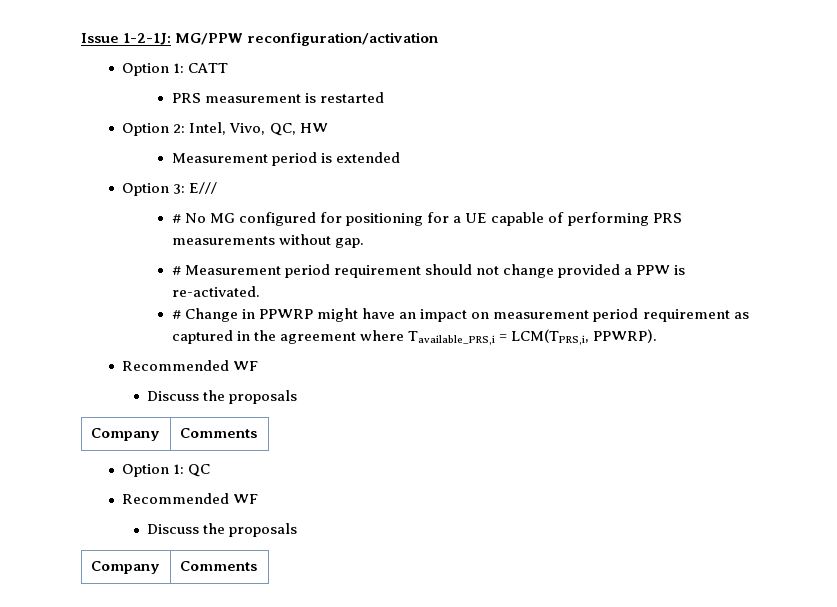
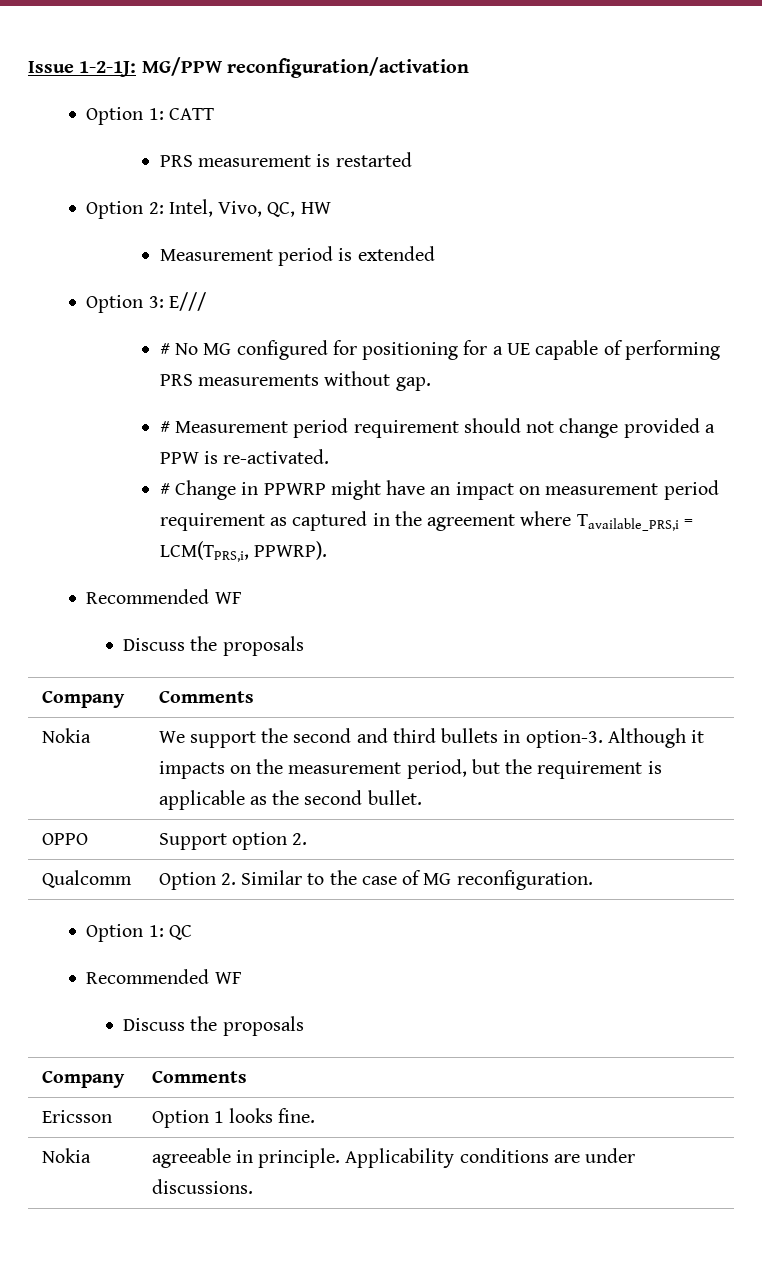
+ Nokia | We support the second and third bullets in option-3. Although it impacts on the measurement period, but the requirement is applicable as the second bullet.
+ OPPO | Support option 2.
+ Qualcomm | Option 2. Similar to the case of MG reconfiguration.
+ Ericsson | Option 1 looks fine.
+ Nokia | agreeable in principle. Applicability conditions are under discussions.

